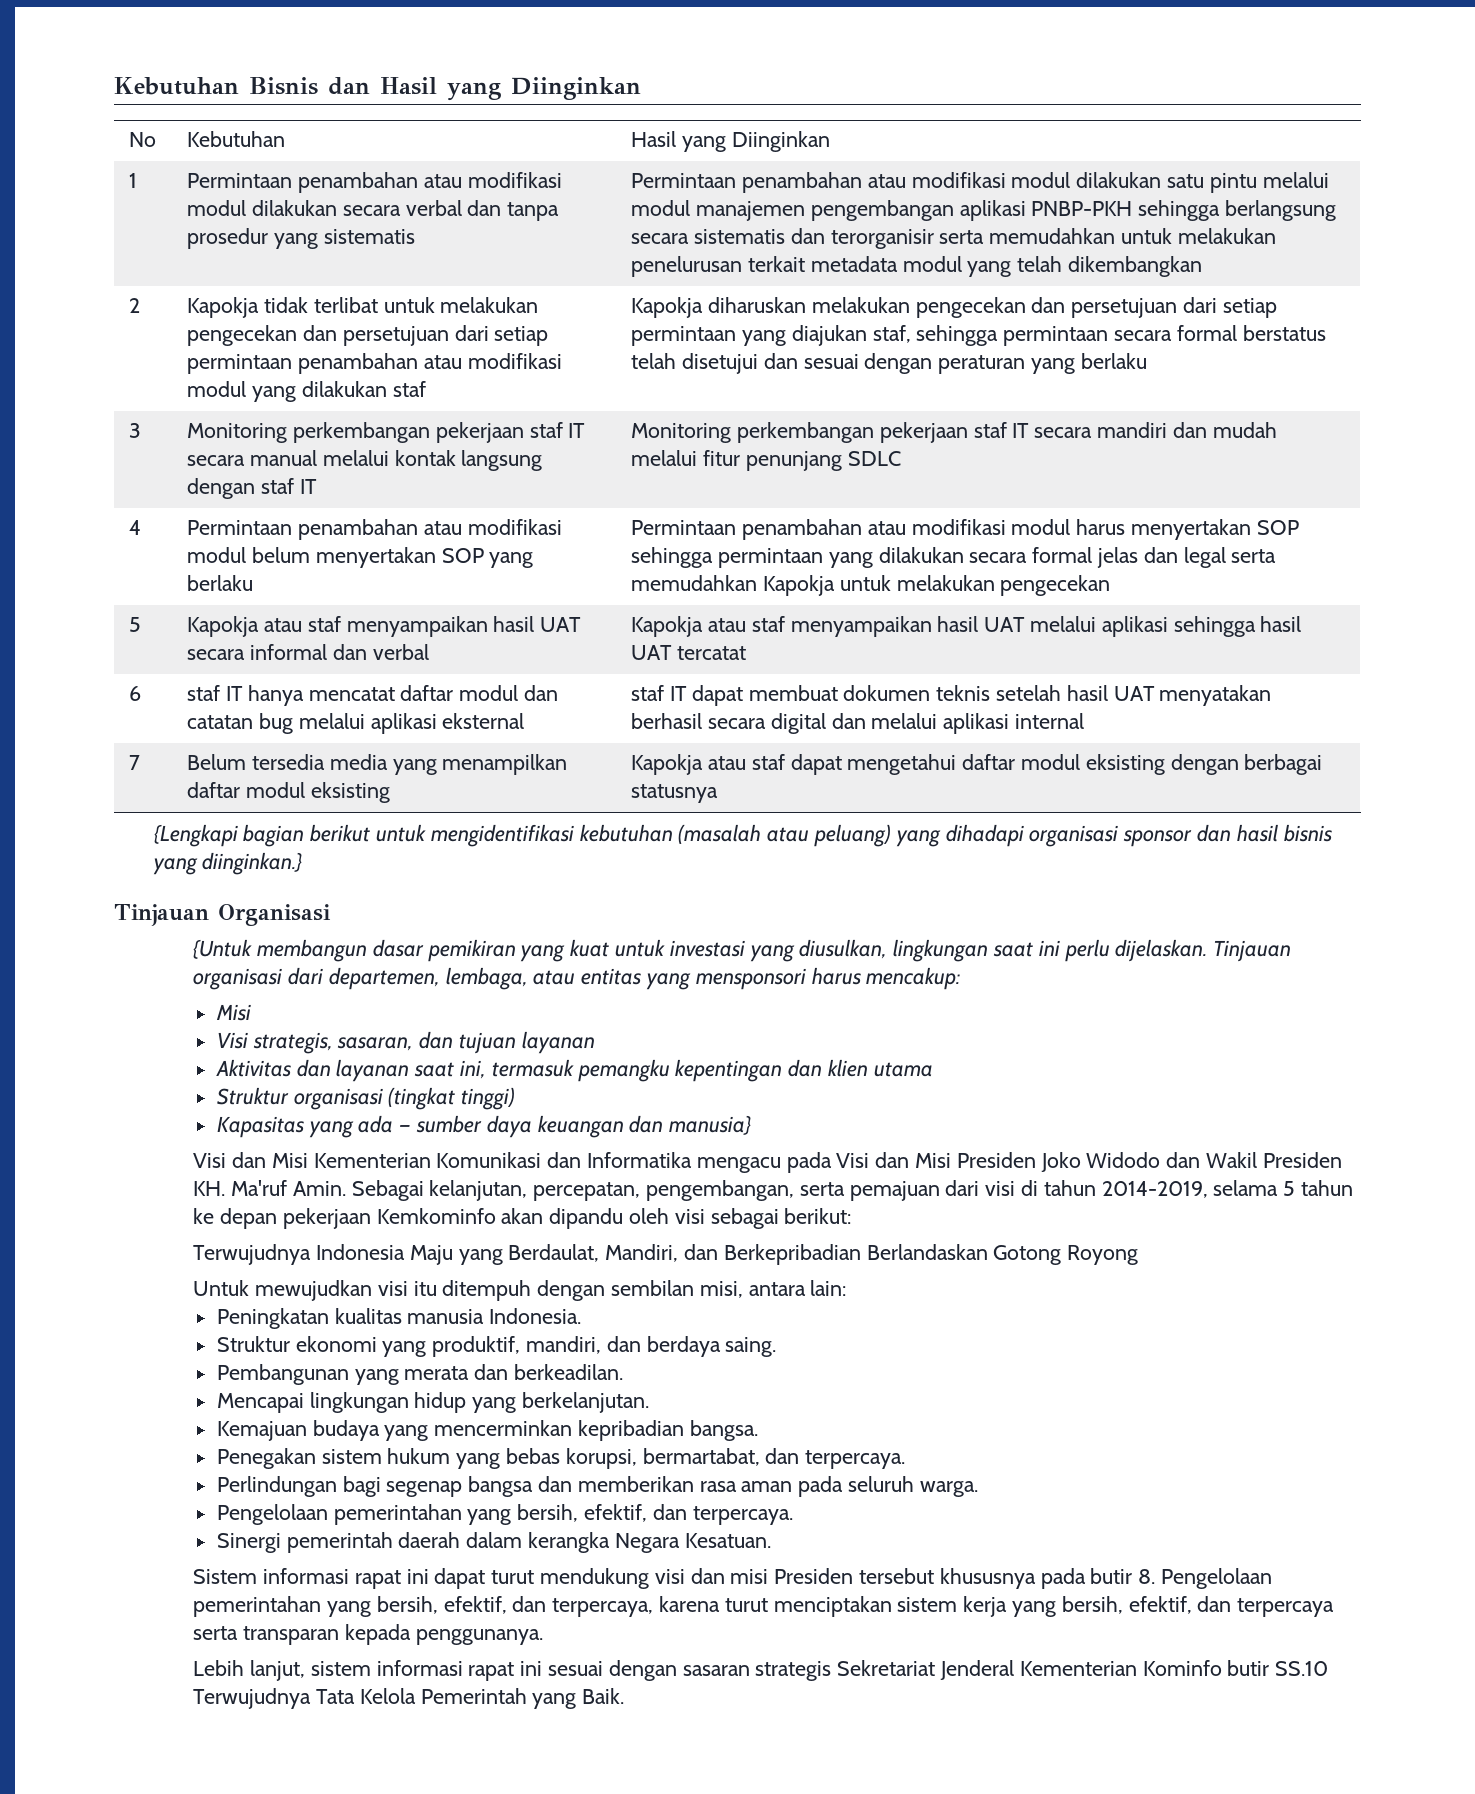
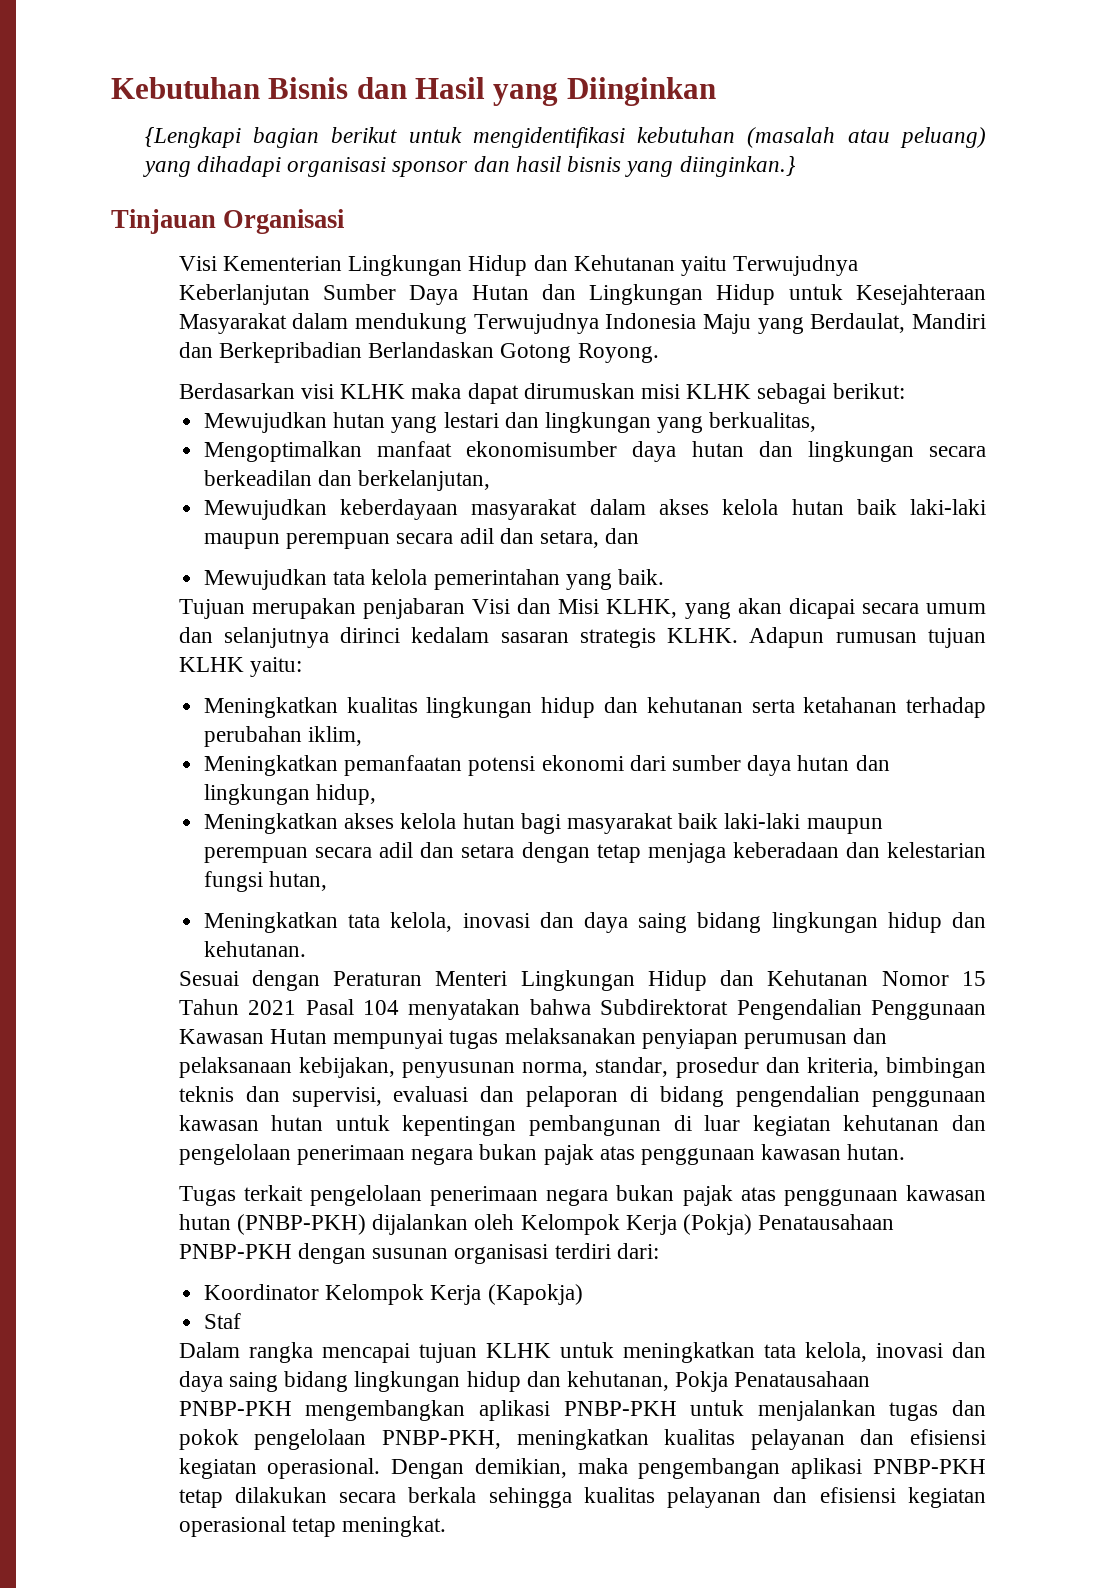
- No | Kebutuhan | Hasil yang Diinginkan
- 1 | Permintaan penambahan atau modifikasi modul dilakukan secara verbal dan tanpa prosedur yang sistematis | Permintaan penambahan atau modifikasi modul dilakukan satu pintu melalui modul manajemen pengembangan aplikasi PNBP-PKH sehingga berlangsung secara sistematis dan terorganisir serta memudahkan untuk melakukan penelurusan terkait metadata modul yang telah dikembangkan
- 2 | Kapokja tidak terlibat untuk melakukan pengecekan dan persetujuan dari setiap permintaan penambahan atau modifikasi modul yang dilakukan staf | Kapokja diharuskan melakukan pengecekan dan persetujuan dari setiap permintaan yang diajukan staf, sehingga permintaan secara formal berstatus telah disetujui dan sesuai dengan peraturan yang berlaku
- 3 | Monitoring perkembangan pekerjaan staf IT secara manual melalui kontak langsung dengan staf IT | Monitoring perkembangan pekerjaan staf IT secara mandiri dan mudah melalui fitur penunjang SDLC
- 4 | Permintaan penambahan atau modifikasi modul belum menyertakan SOP yang berlaku | Permintaan penambahan atau modifikasi modul harus menyertakan SOP sehingga permintaan yang dilakukan secara formal jelas dan legal serta memudahkan Kapokja untuk melakukan pengecekan
- 5 | Kapokja atau staf menyampaikan hasil UAT secara informal dan verbal | Kapokja atau staf menyampaikan hasil UAT melalui aplikasi sehingga hasil UAT tercatat
- 6 | staf IT hanya mencatat daftar modul dan catatan bug melalui aplikasi eksternal | staf IT dapat membuat dokumen teknis setelah hasil UAT menyatakan berhasil secara digital dan melalui aplikasi internal
- 7 | Belum tersedia media yang menampilkan daftar modul eksisting | Kapokja atau staf dapat mengetahui daftar modul eksisting dengan berbagai statusnya
- {Untuk membangun dasar pemikiran yang kuat untuk investasi yang diusulkan, lingkungan saat ini perlu dijelaskan. Tinjauan organisasi dari departemen, lembaga, atau entitas yang mensponsori harus mencakup:
- Misi
- Visi strategis, sasaran, dan tujuan layanan
- Aktivitas dan layanan saat ini, termasuk pemangku kepentingan dan klien utama
- Struktur organisasi (tingkat tinggi)
- Kapasitas yang ada — sumber daya keuangan dan manusia}
- Visi dan Misi Kementerian Komunikasi dan Informatika mengacu pada Visi dan Misi Presiden Joko Widodo dan Wakil Presiden KH. Ma'ruf Amin. Sebagai kelanjutan, percepatan, pengembangan, serta pemajuan dari visi di tahun 2014-2019, selama 5 tahun ke depan pekerjaan Kemkominfo akan dipandu oleh visi sebagai berikut:
- Terwujudnya Indonesia Maju yang Berdaulat, Mandiri, dan Berkepribadian Berlandaskan Gotong Royong
- Untuk mewujudkan visi itu ditempuh dengan sembilan misi, antara lain:
- Peningkatan kualitas manusia Indonesia.
- Struktur ekonomi yang produktif, mandiri, dan berdaya saing.
- Pembangunan yang merata dan berkeadilan.
- Mencapai lingkungan hidup yang berkelanjutan.
- Kemajuan budaya yang mencerminkan kepribadian bangsa.
- Penegakan sistem hukum yang bebas korupsi, bermartabat, dan terpercaya.
- Perlindungan bagi segenap bangsa dan memberikan rasa aman pada seluruh warga.
- Pengelolaan pemerintahan yang bersih, efektif, dan terpercaya.
- Sinergi pemerintah daerah dalam kerangka Negara Kesatuan.
- Sistem informasi rapat ini dapat turut mendukung visi dan misi Presiden tersebut khususnya pada butir 8. Pengelolaan pemerintahan yang bersih, efektif, dan terpercaya, karena turut menciptakan sistem kerja yang bersih, efektif, dan terpercaya serta transparan kepada penggunanya.
- Lebih lanjut, sistem informasi rapat ini sesuai dengan sasaran strategis Sekretariat Jenderal Kementerian Kominfo butir SS.10 Terwujudnya Tata Kelola Pemerintah yang Baik.
+ Visi Kementerian Lingkungan Hidup dan Kehutanan yaitu Terwujudnya Keberlanjutan Sumber Daya Hutan dan Lingkungan Hidup untuk Kesejahteraan Masyarakat dalam mendukung Terwujudnya Indonesia Maju yang Berdaulat, Mandiri dan Berkepribadian Berlandaskan Gotong Royong.
+ Berdasarkan visi KLHK maka dapat dirumuskan misi KLHK sebagai berikut:
+ Mewujudkan hutan yang lestari dan lingkungan yang berkualitas,
+ Mengoptimalkan manfaat ekonomisumber daya hutan dan lingkungan secara berkeadilan dan berkelanjutan,
+ Mewujudkan keberdayaan masyarakat dalam akses kelola hutan baik laki-laki maupun perempuan secara adil dan setara, dan
+ Mewujudkan tata kelola pemerintahan yang baik.
+ Tujuan merupakan penjabaran Visi dan Misi KLHK, yang akan dicapai secara umum dan selanjutnya dirinci kedalam sasaran strategis KLHK. Adapun rumusan tujuan KLHK yaitu:
+ Meningkatkan kualitas lingkungan hidup dan kehutanan serta ketahanan terhadap perubahan iklim,
+ Meningkatkan pemanfaatan potensi ekonomi dari sumber daya hutan dan lingkungan hidup,
+ Meningkatkan akses kelola hutan bagi masyarakat baik laki-laki maupun perempuan secara adil dan setara dengan tetap menjaga keberadaan dan kelestarian fungsi hutan,
+ Meningkatkan tata kelola, inovasi dan daya saing bidang lingkungan hidup dan kehutanan.
+ Sesuai dengan Peraturan Menteri Lingkungan Hidup dan Kehutanan Nomor 15 Tahun 2021 Pasal 104 menyatakan bahwa Subdirektorat Pengendalian Penggunaan Kawasan Hutan mempunyai tugas melaksanakan penyiapan perumusan dan pelaksanaan kebijakan, penyusunan norma, standar, prosedur dan kriteria, bimbingan teknis dan supervisi, evaluasi dan pelaporan di bidang pengendalian penggunaan kawasan hutan untuk kepentingan pembangunan di luar kegiatan kehutanan dan pengelolaan penerimaan negara bukan pajak atas penggunaan kawasan hutan.
+ Tugas terkait pengelolaan penerimaan negara bukan pajak atas penggunaan kawasan hutan (PNBP-PKH) dijalankan oleh Kelompok Kerja (Pokja) Penatausahaan PNBP-PKH dengan susunan organisasi terdiri dari:
+ Koordinator Kelompok Kerja (Kapokja)
+ Staf
+ Dalam rangka mencapai tujuan KLHK untuk meningkatkan tata kelola, inovasi dan daya saing bidang lingkungan hidup dan kehutanan, Pokja Penatausahaan PNBP-PKH mengembangkan aplikasi PNBP-PKH untuk menjalankan tugas dan pokok pengelolaan PNBP-PKH, meningkatkan kualitas pelayanan dan efisiensi kegiatan operasional. Dengan demikian, maka pengembangan aplikasi PNBP-PKH tetap dilakukan secara berkala sehingga kualitas pelayanan dan efisiensi kegiatan operasional tetap meningkat.

